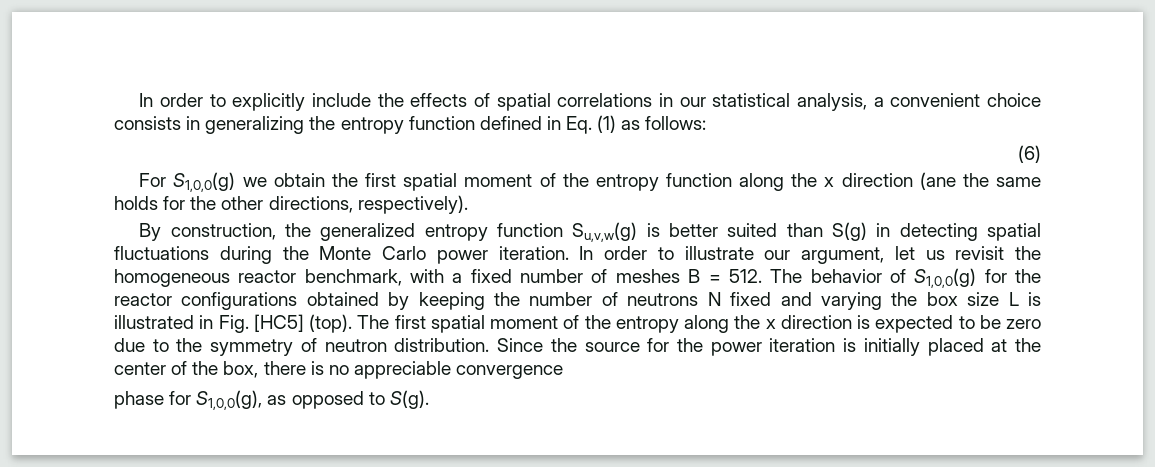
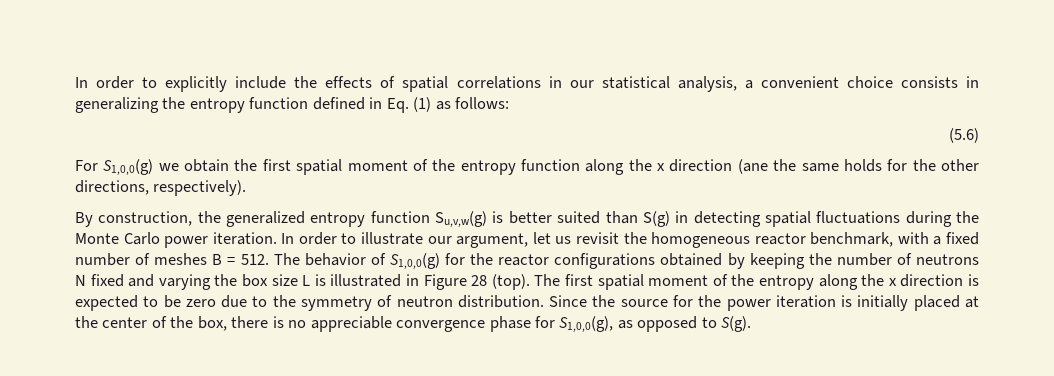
- (6)
+ (5.6)
- In order to illustrate our argument, let us revisit the homogeneous reactor benchmark, with a fixed number of meshes B = 512. The behavior of S1,0,0(g) for the reactor configurations obtained by keeping the number of neutrons N fixed and varying the box size L is illustrated in Fig. [HC5] (top).
+ In order to illustrate our argument, let us revisit the homogeneous reactor benchmark, with a fixed number of meshes B = 512. The behavior of S1,0,0(g) for the reactor configurations obtained by keeping the number of neutrons N fixed and varying the box size L is illustrated in Figure 28 (top).
- Since the source for the power iteration is initially placed at the center of the box, there is no appreciable convergence
- phase for S1,0,0(g), as opposed to S(g).
+ Since the source for the power iteration is initially placed at the center of the box, there is no appreciable convergence phase for S1,0,0(g), as opposed to S(g).

